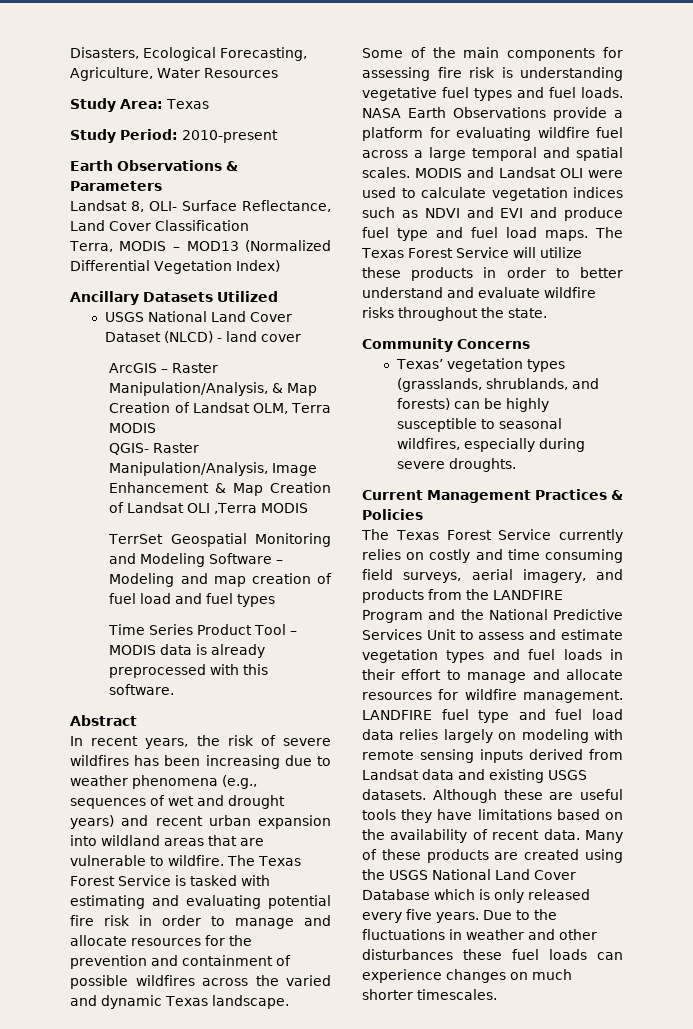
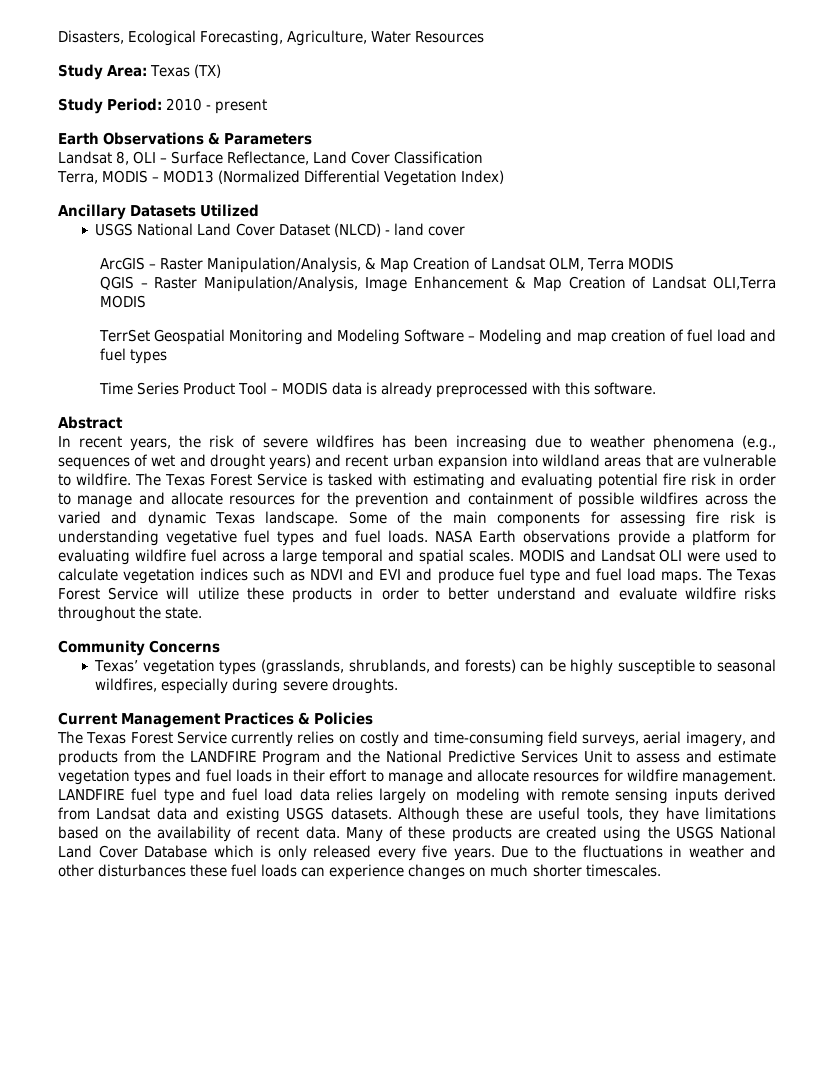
- Study Area: Texas
+ Study Area: Texas (TX)
- Study Period: 2010-present
+ Study Period: 2010 - present
- Landsat 8, OLI- Surface Reflectance, Land Cover Classification
+ Landsat 8, OLI – Surface Reflectance, Land Cover Classification
- QGIS- Raster Manipulation/Analysis, Image Enhancement & Map Creation of Landsat OLI ,Terra MODIS
+ QGIS – Raster Manipulation/Analysis, Image Enhancement & Map Creation of Landsat OLI,Terra MODIS
- NASA Earth Observations provide a platform for evaluating wildfire fuel across a large temporal and spatial scales.
+ NASA Earth observations provide a platform for evaluating wildfire fuel across a large temporal and spatial scales.
- The Texas Forest Service currently relies on costly and time consuming field surveys, aerial imagery, and products from the LANDFIRE Program and the National Predictive Services Unit to assess and estimate vegetation types and fuel loads in their effort to manage and allocate resources for wildfire management.
+ The Texas Forest Service currently relies on costly and time-consuming field surveys, aerial imagery, and products from the LANDFIRE Program and the National Predictive Services Unit to assess and estimate vegetation types and fuel loads in their effort to manage and allocate resources for wildfire management.
- Although these are useful tools they have limitations based on the availability of recent data.
+ Although these are useful tools, they have limitations based on the availability of recent data.

